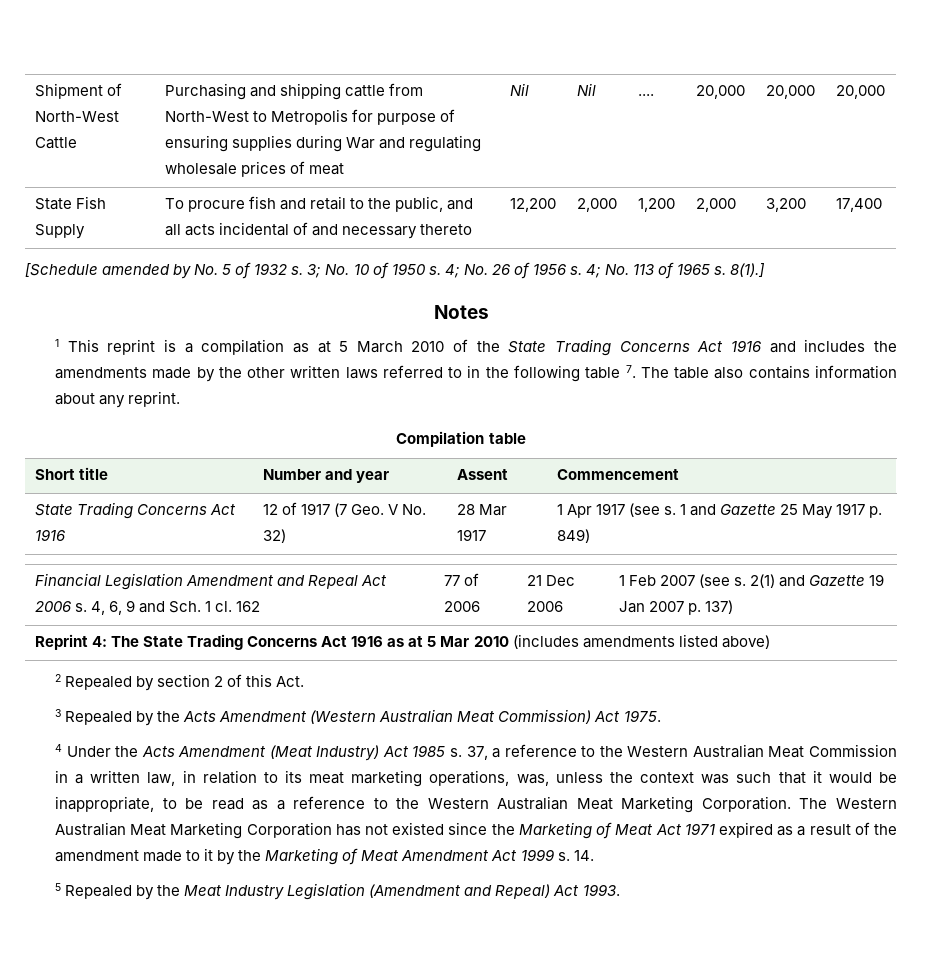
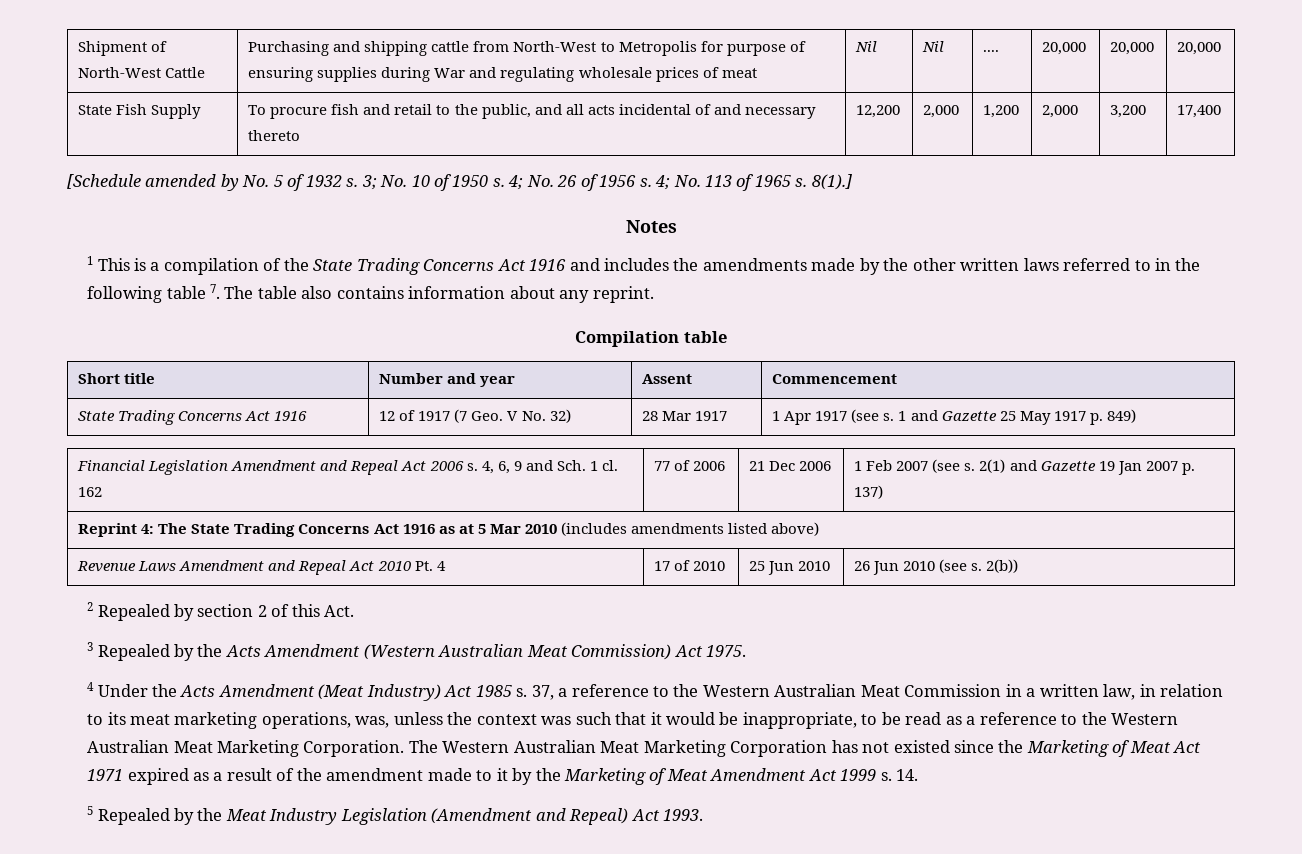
- 1 This reprint is a compilation as at 5 March 2010 of the State Trading Concerns Act 1916 and includes the amendments made by the other written laws referred to in the following table 7. The table also contains information about any reprint.
+ 1 This is a compilation of the State Trading Concerns Act 1916 and includes the amendments made by the other written laws referred to in the following table 7. The table also contains information about any reprint.
+ Revenue Laws Amendment and Repeal Act 2010 Pt. 4 | 17 of 2010 | 25 Jun 2010 | 26 Jun 2010 (see s. 2(b))

